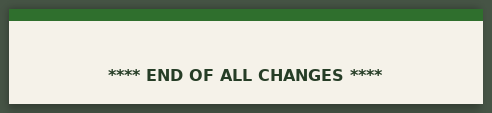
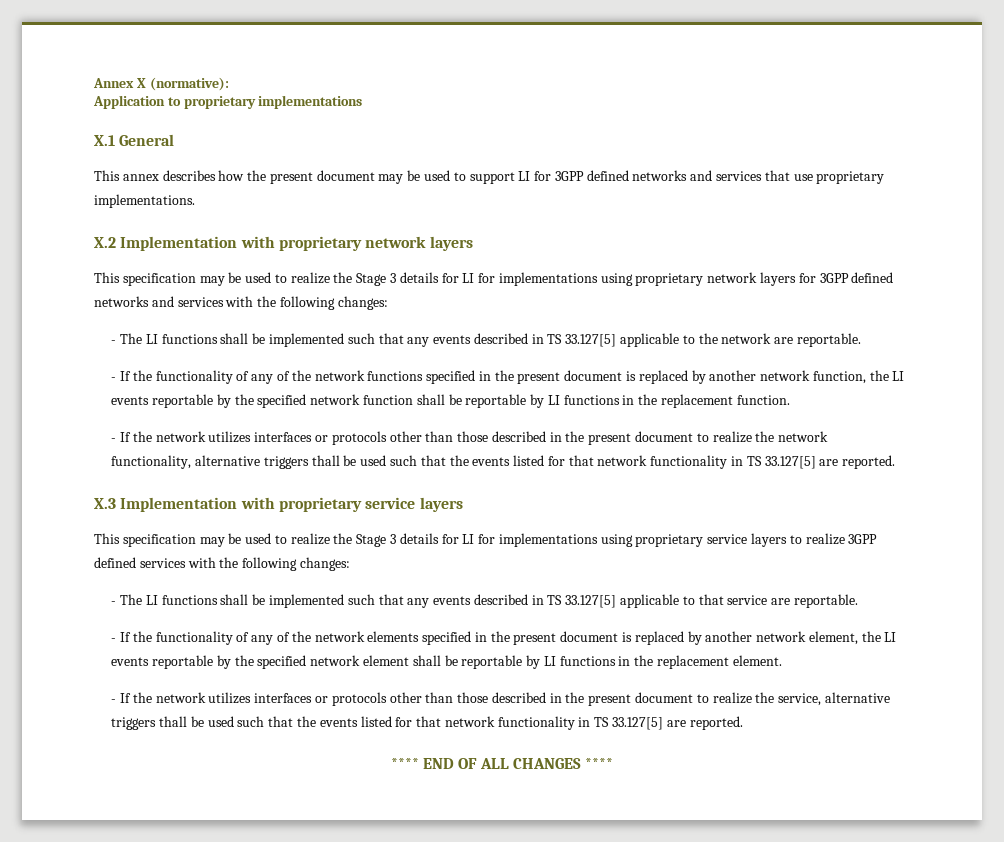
+ Annex X (normative):
+ Application to proprietary implementations
+ X.1 General
+ This annex describes how the present document may be used to support LI for 3GPP defined networks and services that use proprietary implementations.
+ X.2 Implementation with proprietary network layers
+ This specification may be used to realize the Stage 3 details for LI for implementations using proprietary network layers for 3GPP defined networks and services with the following changes:
+ - The LI functions shall be implemented such that any events described in TS 33.127[5] applicable to the network are reportable.
+ - If the functionality of any of the network functions specified in the present document is replaced by another network function, the LI events reportable by the specified network function shall be reportable by LI functions in the replacement function.
+ - If the network utilizes interfaces or protocols other than those described in the present document to realize the network functionality, alternative triggers thall be used such that the events listed for that network functionality in TS 33.127[5] are reported.
+ X.3 Implementation with proprietary service layers
+ This specification may be used to realize the Stage 3 details for LI for implementations using proprietary service layers to realize 3GPP defined services with the following changes:
+ - The LI functions shall be implemented such that any events described in TS 33.127[5] applicable to that service are reportable.
+ - If the functionality of any of the network elements specified in the present document is replaced by another network element, the LI events reportable by the specified network element shall be reportable by LI functions in the replacement element.
+ - If the network utilizes interfaces or protocols other than those described in the present document to realize the service, alternative triggers thall be used such that the events listed for that network functionality in TS 33.127[5] are reported.

